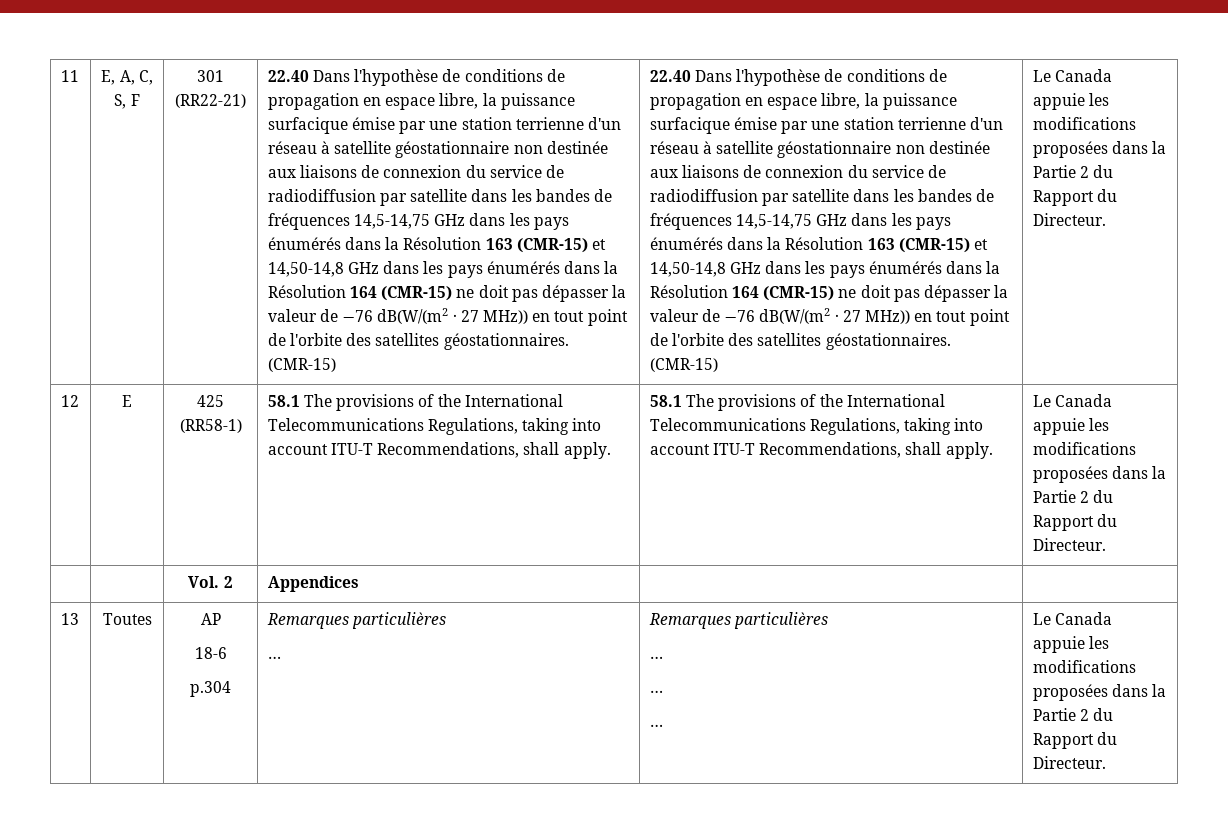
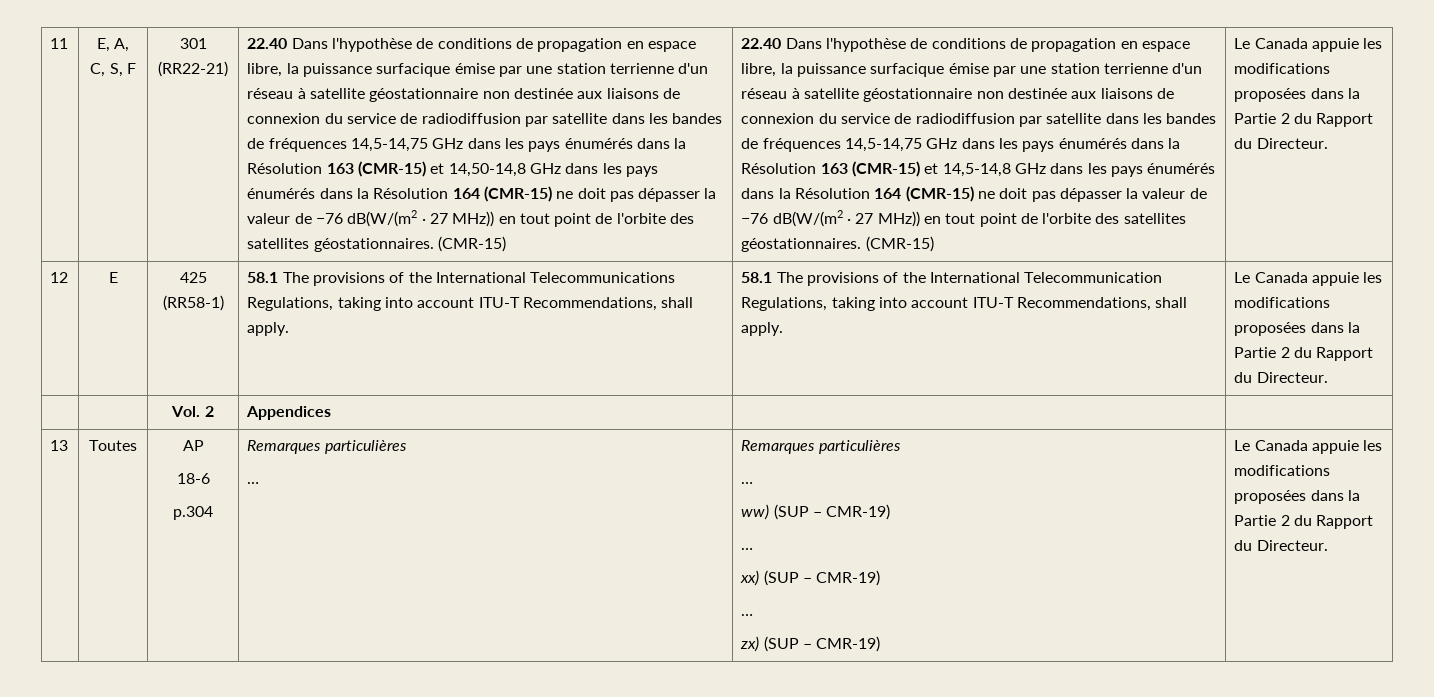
- (CMR-15) | 22.40 Dans l'hypothèse de conditions de propagation en espace libre, la puissance surfacique émise par une station terrienne d'un réseau à satellite géostationnaire non destinée aux liaisons de connexion du service de radiodiffusion par satellite dans les bandes de fréquences 14,5-14,75 GHz dans les pays énumérés dans la Résolution 163 (CMR-15) et 14,50-14,8 GHz dans les pays énumérés dans la Résolution 164 (CMR-15) ne doit pas dépasser la valeur de −76 dB(W/(m2 · 27 MHz)) en tout point de l'orbite des satellites géostationnaires.
+ (CMR-15) | 22.40 Dans l'hypothèse de conditions de propagation en espace libre, la puissance surfacique émise par une station terrienne d'un réseau à satellite géostationnaire non destinée aux liaisons de connexion du service de radiodiffusion par satellite dans les bandes de fréquences 14,5-14,75 GHz dans les pays énumérés dans la Résolution 163 (CMR-15) et 14,5-14,8 GHz dans les pays énumérés dans la Résolution 164 (CMR-15) ne doit pas dépasser la valeur de −76 dB(W/(m2 · 27 MHz)) en tout point de l'orbite des satellites géostationnaires.
- 58.1 The provisions of the International Telecommunications Regulations, taking into account ITU-T Recommendations, shall apply. | 58.1 The provisions of the International Telecommunications Regulations, taking into account ITU-T Recommendations, shall apply.
+ 58.1 The provisions of the International Telecommunications Regulations, taking into account ITU-T Recommendations, shall apply. | 58.1 The provisions of the International Telecommunication Regulations, taking into account ITU-T Recommendations, shall apply.
  13 | Toutes | AP
  18-6
  p.304 | Remarques particulières
  … | Remarques particulières
  …
+ ww) (SUP – CMR-19)
  …
- … | Le Canada appuie les modifications proposées dans la Partie 2 du Rapport du Directeur.
+ xx) (SUP – CMR-19)
+ …
+ zx) (SUP – CMR-19) | Le Canada appuie les modifications proposées dans la Partie 2 du Rapport du Directeur.

